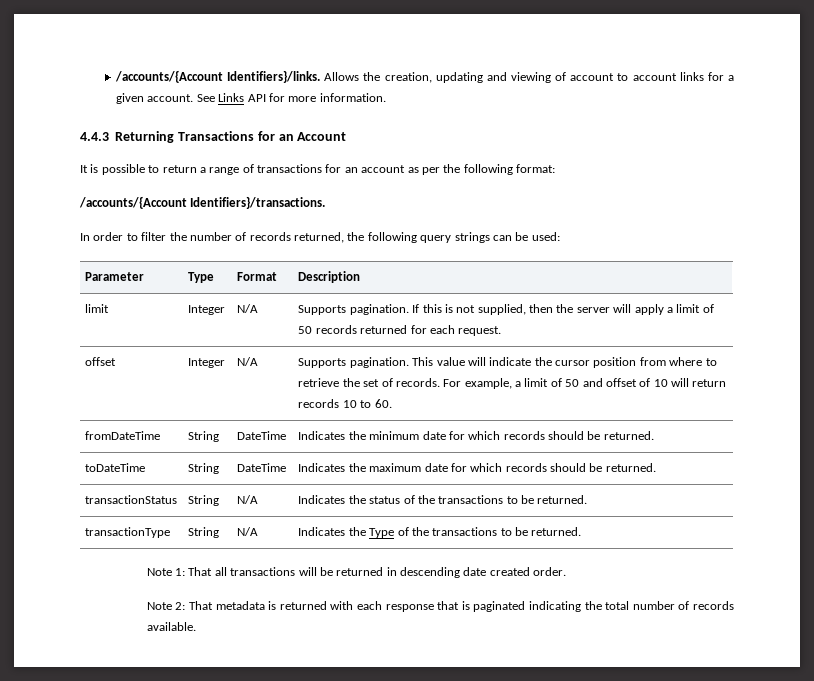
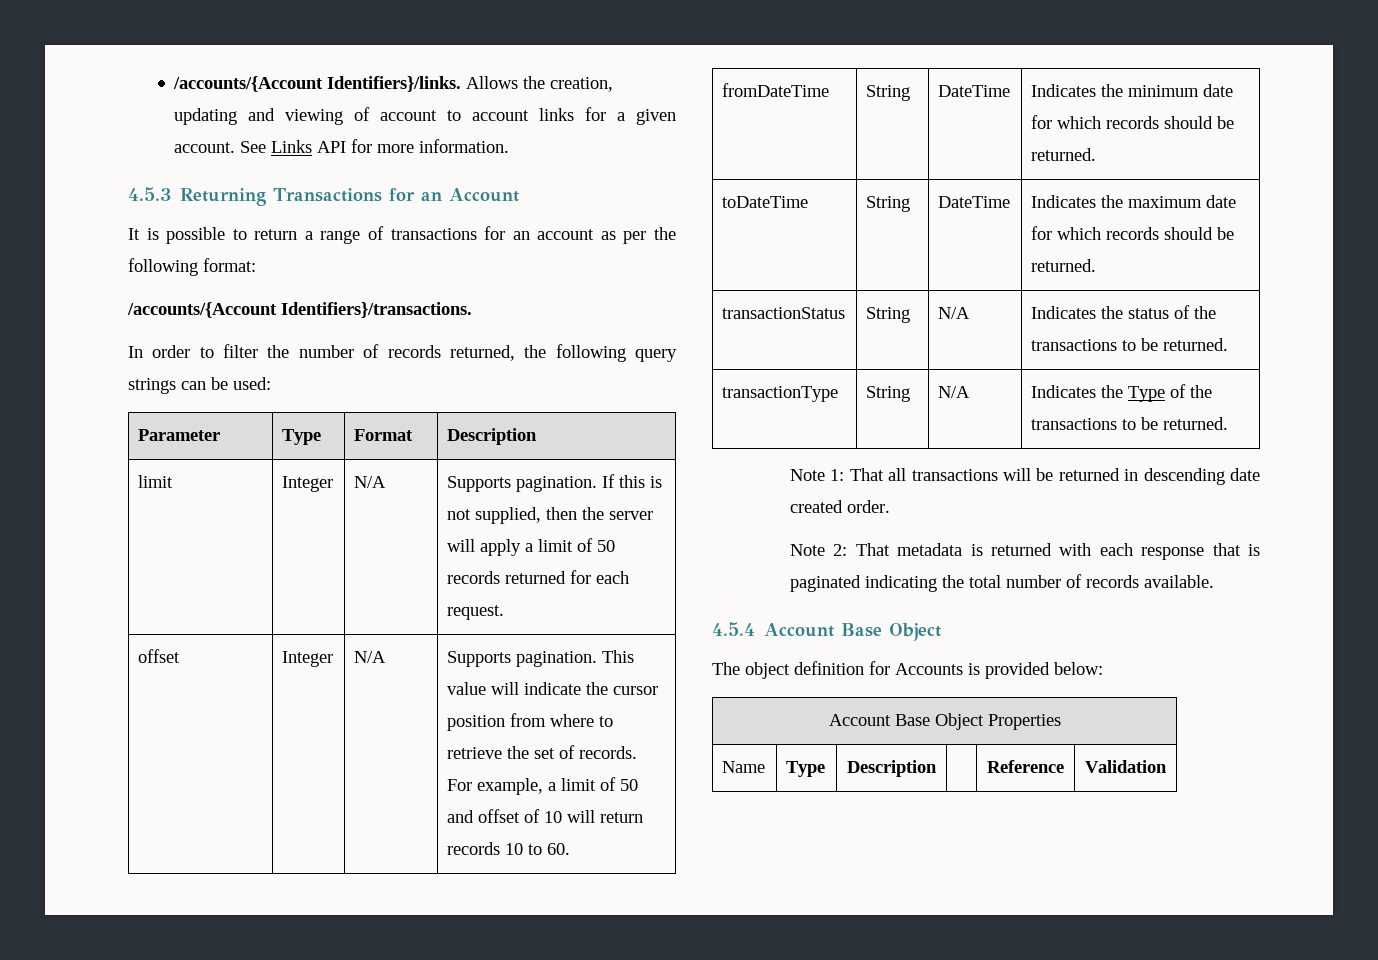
- 4.4.3 Returning Transactions for an Account
+ 4.5.3 Returning Transactions for an Account
+ 4.5.4 Account Base Object
+ The object definition for Accounts is provided below:
+ Account Base Object Properties
+ Name | Type | Description | | Reference | Validation

